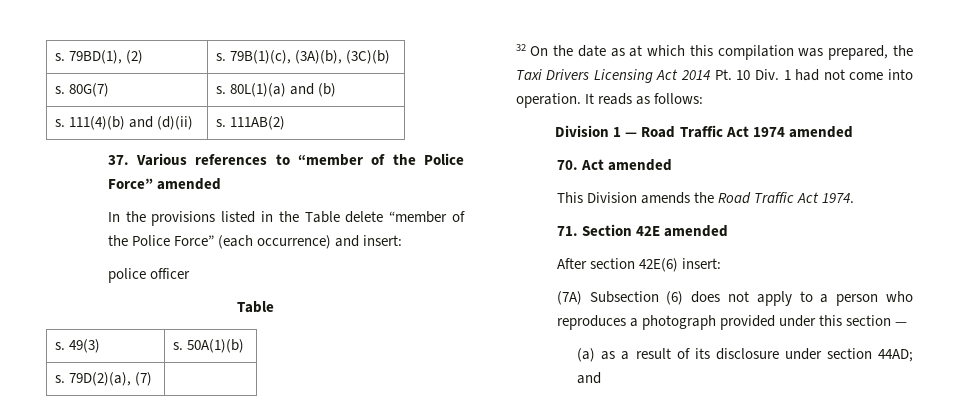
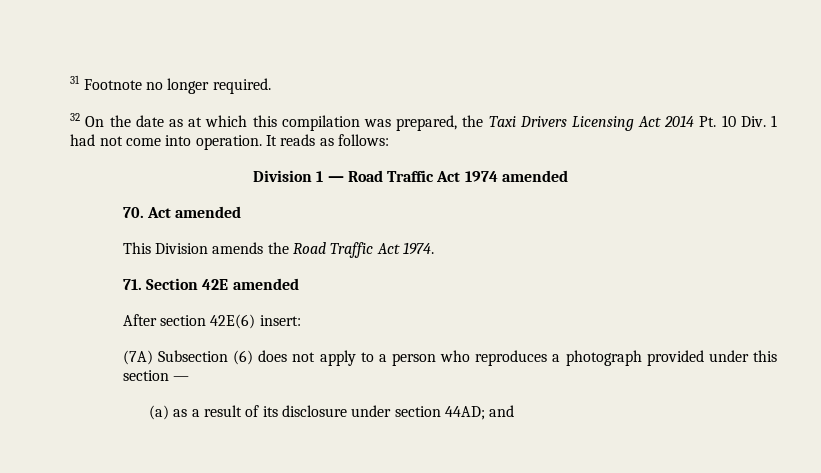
- s. 79BD(1), (2) | s. 79B(1)(c), (3A)(b), (3C)(b)
- s. 80G(7) | s. 80L(1)(a) and (b)
- s. 111(4)(b) and (d)(ii) | s. 111AB(2)
- 37. Various references to “member of the Police Force” amended
- In the provisions listed in the Table delete “member of the Police Force” (each occurrence) and insert:
- police officer
- Table
- s. 49(3) | s. 50A(1)(b)
- s. 79D(2)(a), (7) |
+ 31 Footnote no longer required.

